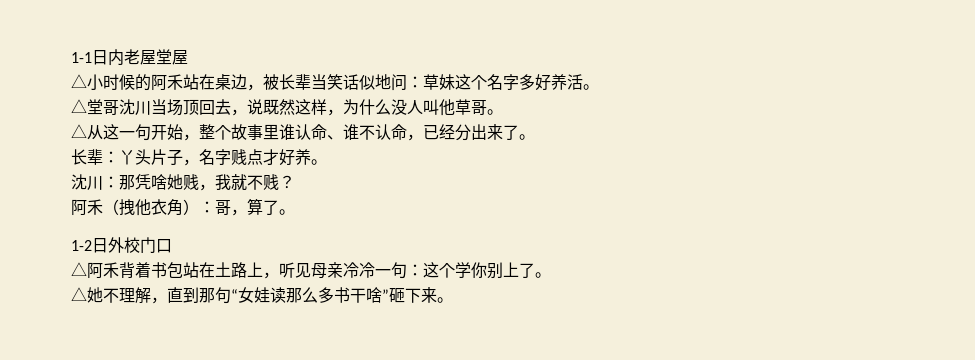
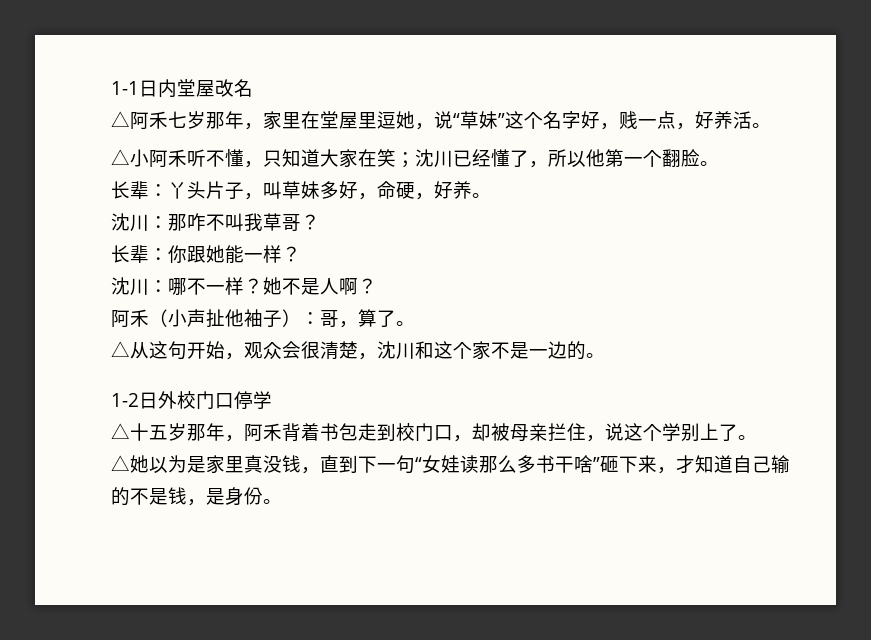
- 1-1日内老屋堂屋
- △小时候的阿禾站在桌边，被长辈当笑话似地问：草妹这个名字多好养活。
- △堂哥沈川当场顶回去，说既然这样，为什么没人叫他草哥。
- △从这一句开始，整个故事里谁认命、谁不认命，已经分出来了。
+ 1-1日内堂屋改名
+ △阿禾七岁那年，家里在堂屋里逗她，说“草妹”这个名字好，贱一点，好养活。
+ △小阿禾听不懂，只知道大家在笑；沈川已经懂了，所以他第一个翻脸。
- 长辈：丫头片子，名字贱点才好养。
+ 长辈：丫头片子，叫草妹多好，命硬，好养。
- 沈川：那凭啥她贱，我就不贱？
+ 沈川：那咋不叫我草哥？
+ 长辈：你跟她能一样？
+ 沈川：哪不一样？她不是人啊？
- 阿禾（拽他衣角）：哥，算了。
+ 阿禾（小声扯他袖子）：哥，算了。
+ △从这句开始，观众会很清楚，沈川和这个家不是一边的。
- 1-2日外校门口
- △阿禾背着书包站在土路上，听见母亲冷冷一句：这个学你别上了。
- △她不理解，直到那句“女娃读那么多书干啥”砸下来。
+ 1-2日外校门口停学
+ △十五岁那年，阿禾背着书包走到校门口，却被母亲拦住，说这个学别上了。
+ △她以为是家里真没钱，直到下一句“女娃读那么多书干啥”砸下来，才知道自己输的不是钱，是身份。

